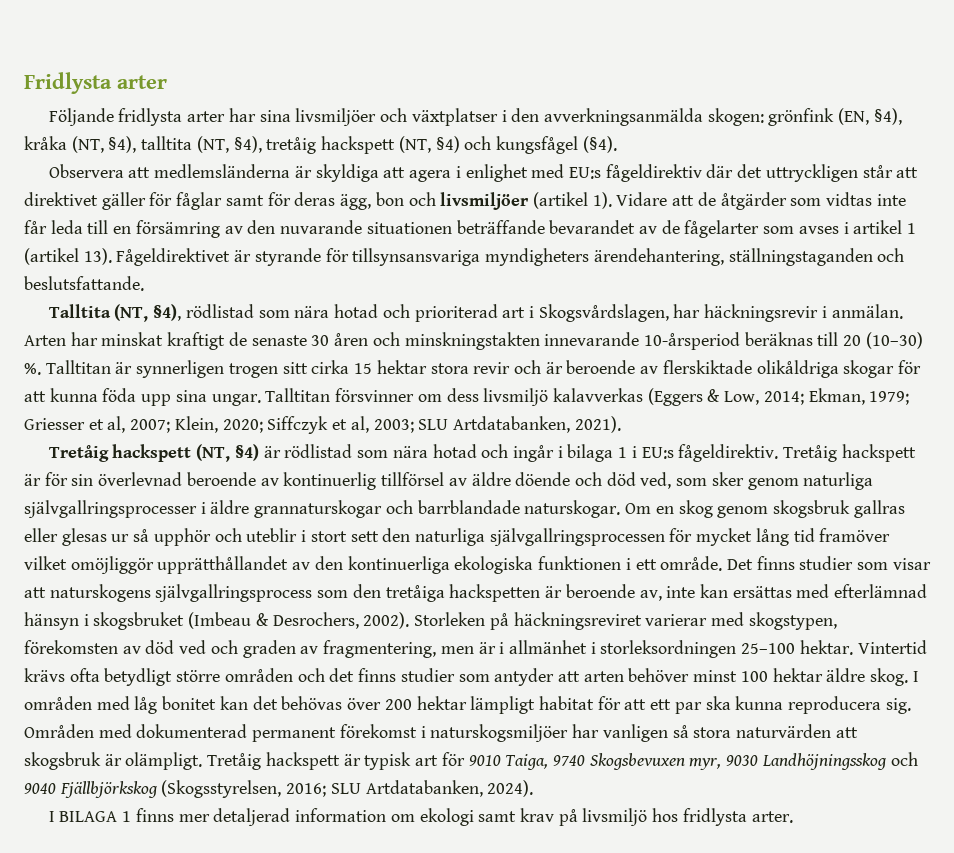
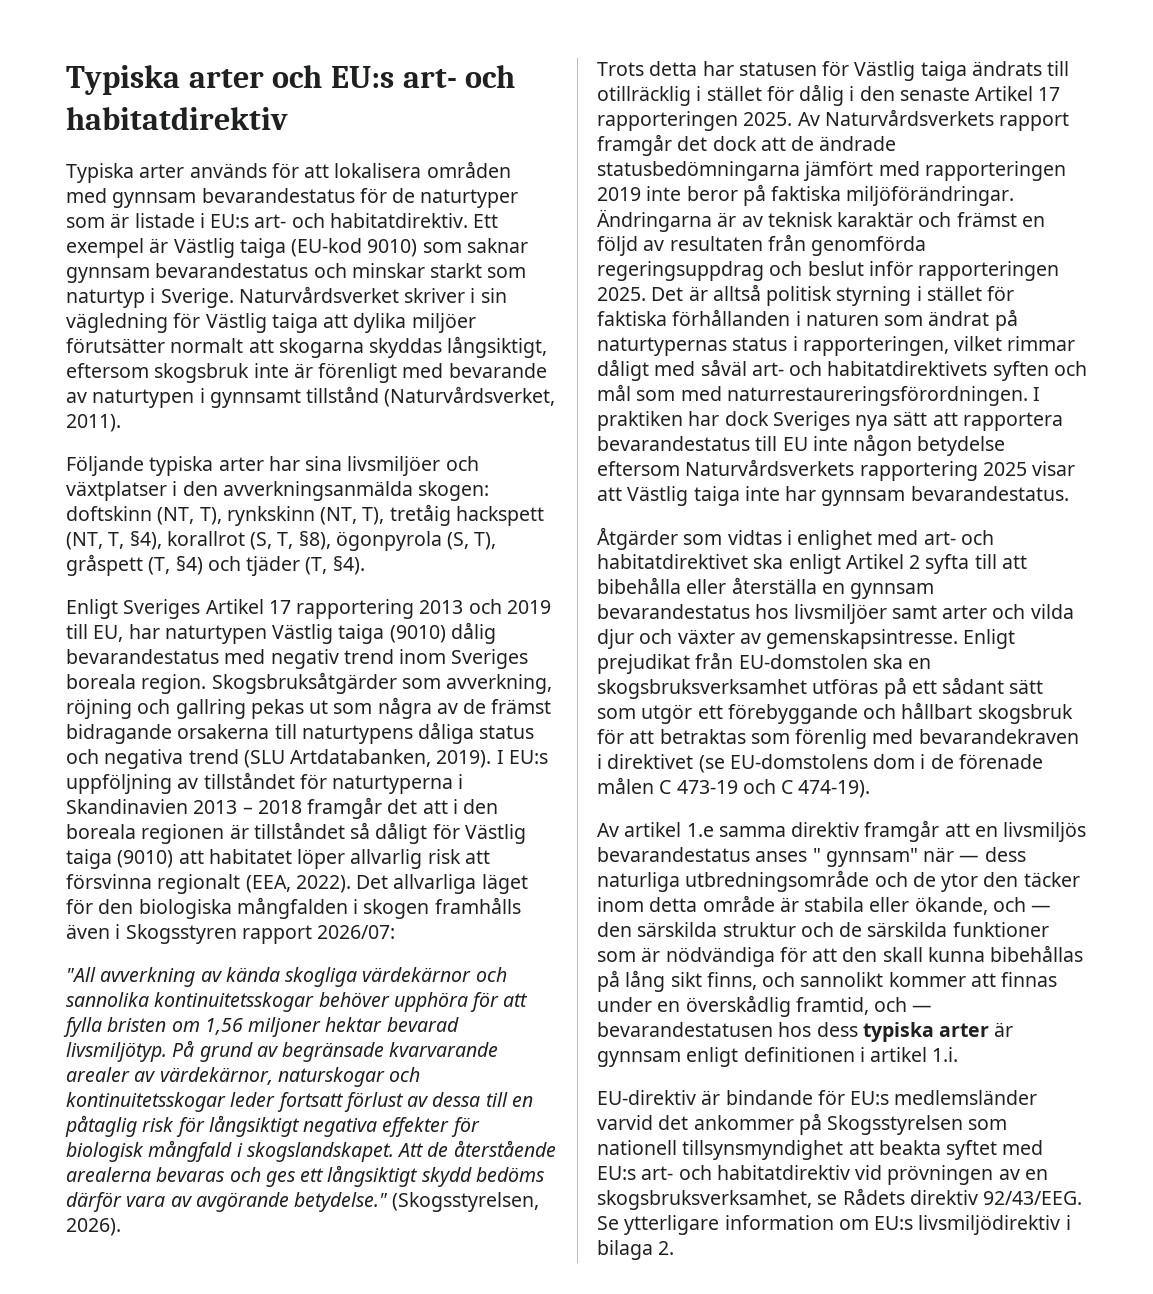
- Fridlysta arter
+ Typiska arter och EU:s art- och habitatdirektiv
+ Typiska arter används för att lokalisera områden med gynnsam bevarandestatus för de naturtyper som är listade i EU:s art- och habitatdirektiv. Ett exempel är Västlig taiga (EU-kod 9010) som saknar gynnsam bevarandestatus och minskar starkt som naturtyp i Sverige. Naturvårdsverket skriver i sin vägledning för Västlig taiga att dylika miljöer förutsätter normalt att skogarna skyddas långsiktigt, eftersom skogsbruk inte är förenligt med bevarande av naturtypen i gynnsamt tillstånd (Naturvårdsverket, 2011).
- Följande fridlysta arter har sina livsmiljöer och växtplatser i den avverkningsanmälda skogen: grönfink (EN, §4), kråka (NT, §4), talltita (NT, §4), tretåig hackspett (NT, §4) och kungsfågel (§4).
- Observera att medlemsländerna är skyldiga att agera i enlighet med EU:s fågeldirektiv där det uttryckligen står att direktivet gäller för fåglar samt för deras ägg, bon och livsmiljöer (artikel 1). Vidare att de åtgärder som vidtas inte får leda till en försämring av den nuvarande situationen beträffande bevarandet av de fågelarter som avses i artikel 1 (artikel 13). Fågeldirektivet är styrande för tillsynsansvariga myndigheters ärendehantering, ställningstaganden och beslutsfattande.
- Talltita (NT, §4), rödlistad som nära hotad och prioriterad art i Skogsvårdslagen, har häckningsrevir i anmälan. Arten har minskat kraftigt de senaste 30 åren och minskningstakten innevarande 10-årsperiod beräknas till 20 (10–30) %. Talltitan är synnerligen trogen sitt cirka 15 hektar stora revir och är beroende av flerskiktade olikåldriga skogar för att kunna föda upp sina ungar. Talltitan försvinner om dess livsmiljö kalavverkas (Eggers & Low, 2014; Ekman, 1979; Griesser et al, 2007; Klein, 2020; Siffczyk et al, 2003; SLU Artdatabanken, 2021).
- Tretåig hackspett (NT, §4) är rödlistad som nära hotad och ingår i bilaga 1 i EU:s fågeldirektiv. Tretåig hackspett är för sin överlevnad beroende av kontinuerlig tillförsel av äldre döende och död ved, som sker genom naturliga självgallringsprocesser i äldre grannaturskogar och barrblandade naturskogar. Om en skog genom skogsbruk gallras eller glesas ur så upphör och uteblir i stort sett den naturliga självgallringsprocessen för mycket lång tid framöver vilket omöjliggör upprätthållandet av den kontinuerliga ekologiska funktionen i ett område. Det finns studier som visar att naturskogens självgallringsprocess som den tretåiga hackspetten är beroende av, inte kan ersättas med efterlämnad hänsyn i skogsbruket (Imbeau & Desrochers, 2002). Storleken på häckningsreviret varierar med skogstypen, förekomsten av död ved och graden av fragmentering, men är i allmänhet i storleksordningen 25–100 hektar. Vintertid krävs ofta betydligt större områden och det finns studier som antyder att arten behöver minst 100 hektar äldre skog. I områden med låg bonitet kan det behövas över 200 hektar lämpligt habitat för att ett par ska kunna reproducera sig. Områden med dokumenterad permanent förekomst i naturskogsmiljöer har vanligen så stora naturvärden att skogsbruk är olämpligt. Tretåig hackspett är typisk art för 9010 Taiga, 9740 Skogsbevuxen myr, 9030 Landhöjningsskog och 9040 Fjällbjörkskog (Skogsstyrelsen, 2016; SLU Artdatabanken, 2024).
- I BILAGA 1 finns mer detaljerad information om ekologi samt krav på livsmiljö hos fridlysta arter.
+ Följande typiska arter har sina livsmiljöer och växtplatser i den avverkningsanmälda skogen: doftskinn (NT, T), rynkskinn (NT, T), tretåig hackspett (NT, T, §4), korallrot (S, T, §8), ögonpyrola (S, T), gråspett (T, §4) och tjäder (T, §4).
+ Enligt Sveriges Artikel 17 rapportering 2013 och 2019 till EU, har naturtypen Västlig taiga (9010) dålig bevarandestatus med negativ trend inom Sveriges boreala region. Skogsbruksåtgärder som avverkning, röjning och gallring pekas ut som några av de främst bidragande orsakerna till naturtypens dåliga status och negativa trend (SLU Artdatabanken, 2019). I EU:s uppföljning av tillståndet för naturtyperna i Skandinavien 2013 – 2018 framgår det att i den boreala regionen är tillståndet så dåligt för Västlig taiga (9010) att habitatet löper allvarlig risk att försvinna regionalt (EEA, 2022). Det allvarliga läget för den biologiska mångfalden i skogen framhålls även i Skogsstyren rapport 2026/07:
+ "All avverkning av kända skogliga värdekärnor och sannolika kontinuitetsskogar behöver upphöra för att fylla bristen om 1,56 miljoner hektar bevarad livsmiljötyp. På grund av begränsade kvarvarande arealer av värdekärnor, naturskogar och kontinuitetsskogar leder fortsatt förlust av dessa till en påtaglig risk för långsiktigt negativa effekter för biologisk mångfald i skogslandskapet. Att de återstående arealerna bevaras och ges ett långsiktigt skydd bedöms därför vara av avgörande betydelse." (Skogsstyrelsen, 2026).
+ Trots detta har statusen för Västlig taiga ändrats till otillräcklig i stället för dålig i den senaste Artikel 17 rapporteringen 2025. Av Naturvårdsverkets rapport framgår det dock att de ändrade statusbedömningarna jämfört med rapporteringen 2019 inte beror på faktiska miljöförändringar. Ändringarna är av teknisk karaktär och främst en följd av resultaten från genomförda regeringsuppdrag och beslut inför rapporteringen 2025. Det är alltså politisk styrning i stället för faktiska förhållanden i naturen som ändrat på naturtypernas status i rapporteringen, vilket rimmar dåligt med såväl art- och habitatdirektivets syften och mål som med naturrestaureringsförordningen. I praktiken har dock Sveriges nya sätt att rapportera bevarandestatus till EU inte någon betydelse eftersom Naturvårdsverkets rapportering 2025 visar att Västlig taiga inte har gynnsam bevarandestatus.
+ Åtgärder som vidtas i enlighet med art- och habitatdirektivet ska enligt Artikel 2 syfta till att bibehålla eller återställa en gynnsam bevarandestatus hos livsmiljöer samt arter och vilda djur och växter av gemenskapsintresse. Enligt prejudikat från EU-domstolen ska en skogsbruksverksamhet utföras på ett sådant sätt som utgör ett förebyggande och hållbart skogsbruk för att betraktas som förenlig med bevarandekraven i direktivet (se EU-domstolens dom i de förenade målen C 473-19 och C 474-19).
+ Av artikel 1.e samma direktiv framgår att en livsmiljös bevarandestatus anses " gynnsam" när — dess naturliga utbredningsområde och de ytor den täcker inom detta område är stabila eller ökande, och — den särskilda struktur och de särskilda funktioner som är nödvändiga för att den skall kunna bibehållas på lång sikt finns, och sannolikt kommer att finnas under en överskådlig framtid, och — bevarandestatusen hos dess typiska arter är gynnsam enligt definitionen i artikel 1.i.
+ EU-direktiv är bindande för EU:s medlemsländer varvid det ankommer på Skogsstyrelsen som nationell tillsynsmyndighet att beakta syftet med EU:s art- och habitatdirektiv vid prövningen av en skogsbruksverksamhet, se Rådets direktiv 92/43/EEG. Se ytterligare information om EU:s livsmiljödirektiv i bilaga 2.

